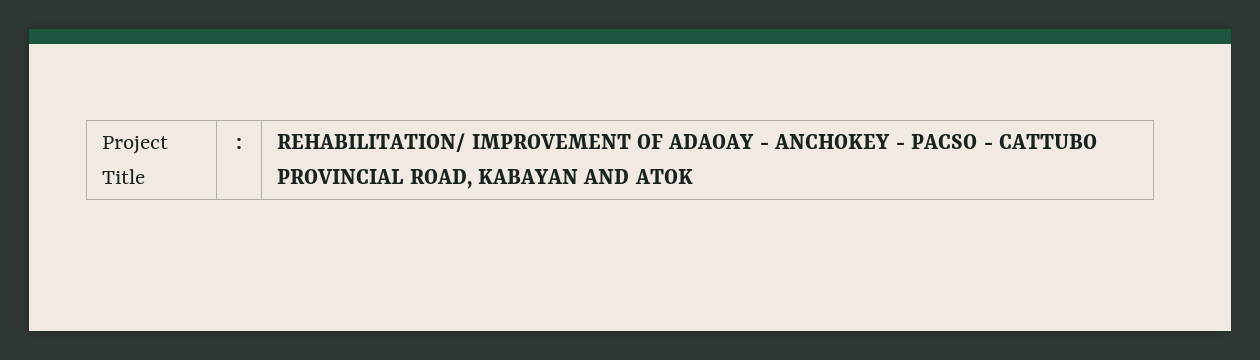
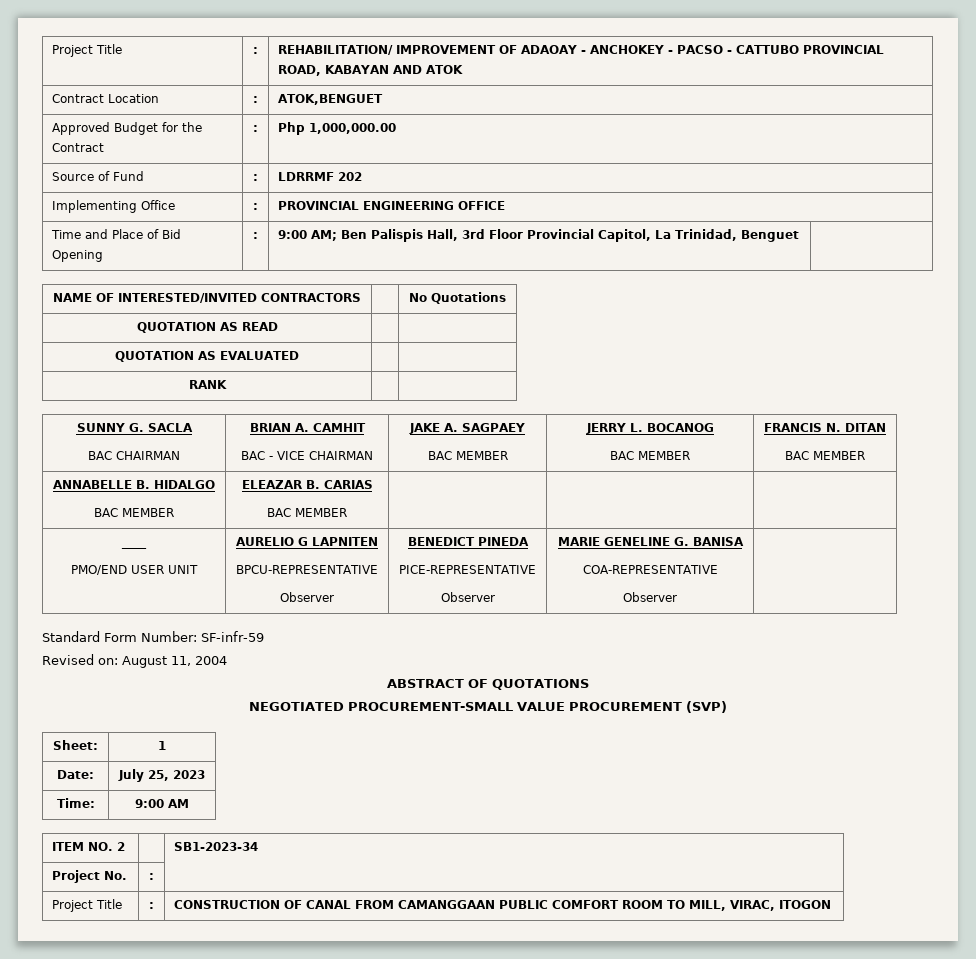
+ Contract Location | : | ATOK,BENGUET
+ Approved Budget for the Contract | : | Php 1,000,000.00
+ Source of Fund | : | LDRRMF 202
+ Implementing Office | : | PROVINCIAL ENGINEERING OFFICE
+ Time and Place of Bid Opening | : | 9:00 AM; Ben Palispis Hall, 3rd Floor Provincial Capitol, La Trinidad, Benguet |
+ NAME OF INTERESTED/INVITED CONTRACTORS | | No Quotations
+ QUOTATION AS READ | |
+ QUOTATION AS EVALUATED | |
+ RANK | |
+ SUNNY G. SACLA
+ BAC CHAIRMAN | BRIAN A. CAMHIT
+ BAC - VICE CHAIRMAN | JAKE A. SAGPAEY
+ BAC MEMBER | JERRY L. BOCANOG
+ BAC MEMBER | FRANCIS N. DITAN
+ BAC MEMBER
+ ANNABELLE B. HIDALGO
+ BAC MEMBER | ELEAZAR B. CARIAS
+ BAC MEMBER | | |
+ ____
+ PMO/END USER UNIT | AURELIO G LAPNITEN
+ BPCU-REPRESENTATIVE
+ Observer | BENEDICT PINEDA
+ PICE-REPRESENTATIVE
+ Observer | MARIE GENELINE G. BANISA
+ COA-REPRESENTATIVE
+ Observer |
+ Standard Form Number: SF-infr-59
+ Revised on: August 11, 2004
+ ABSTRACT OF QUOTATIONS
+ NEGOTIATED PROCUREMENT-SMALL VALUE PROCUREMENT (SVP)
+ Sheet: | 1
+ Date: | July 25, 2023
+ Time: | 9:00 AM
+ ITEM NO. 2 | | SB1-2023-34
+ Project No. | : |
+ Project Title | : | CONSTRUCTION OF CANAL FROM CAMANGGAAN PUBLIC COMFORT ROOM TO MILL, VIRAC, ITOGON

